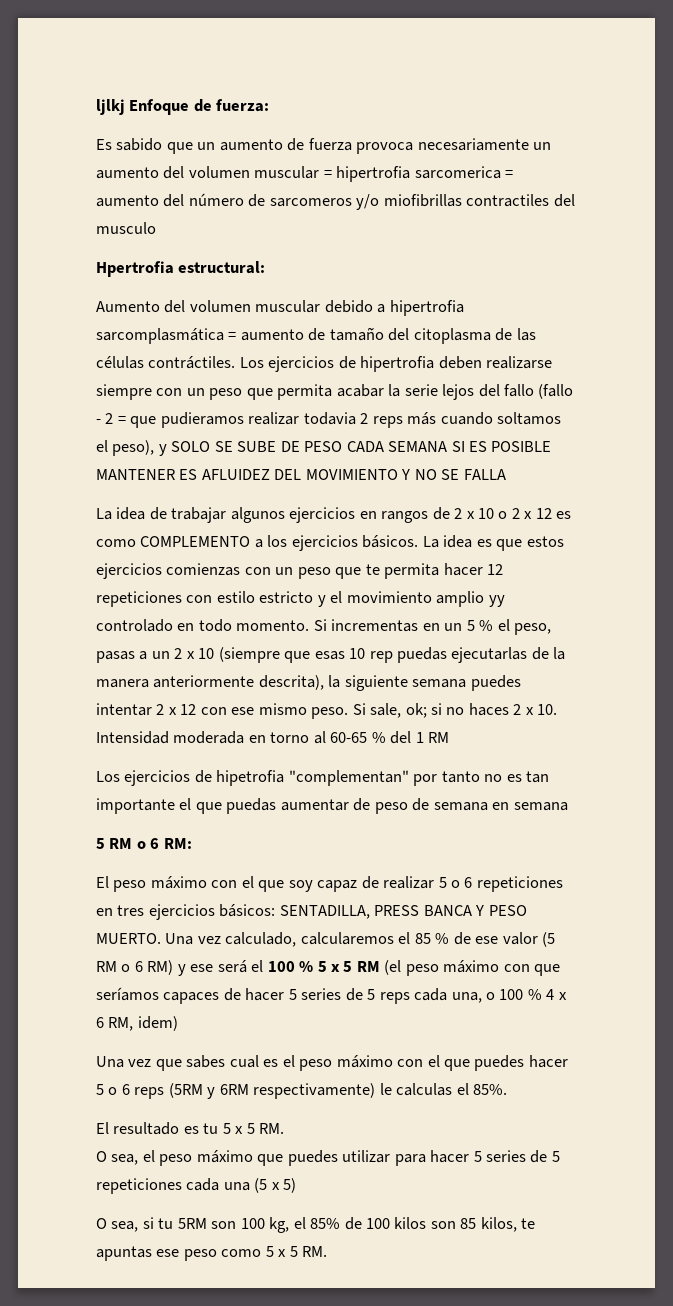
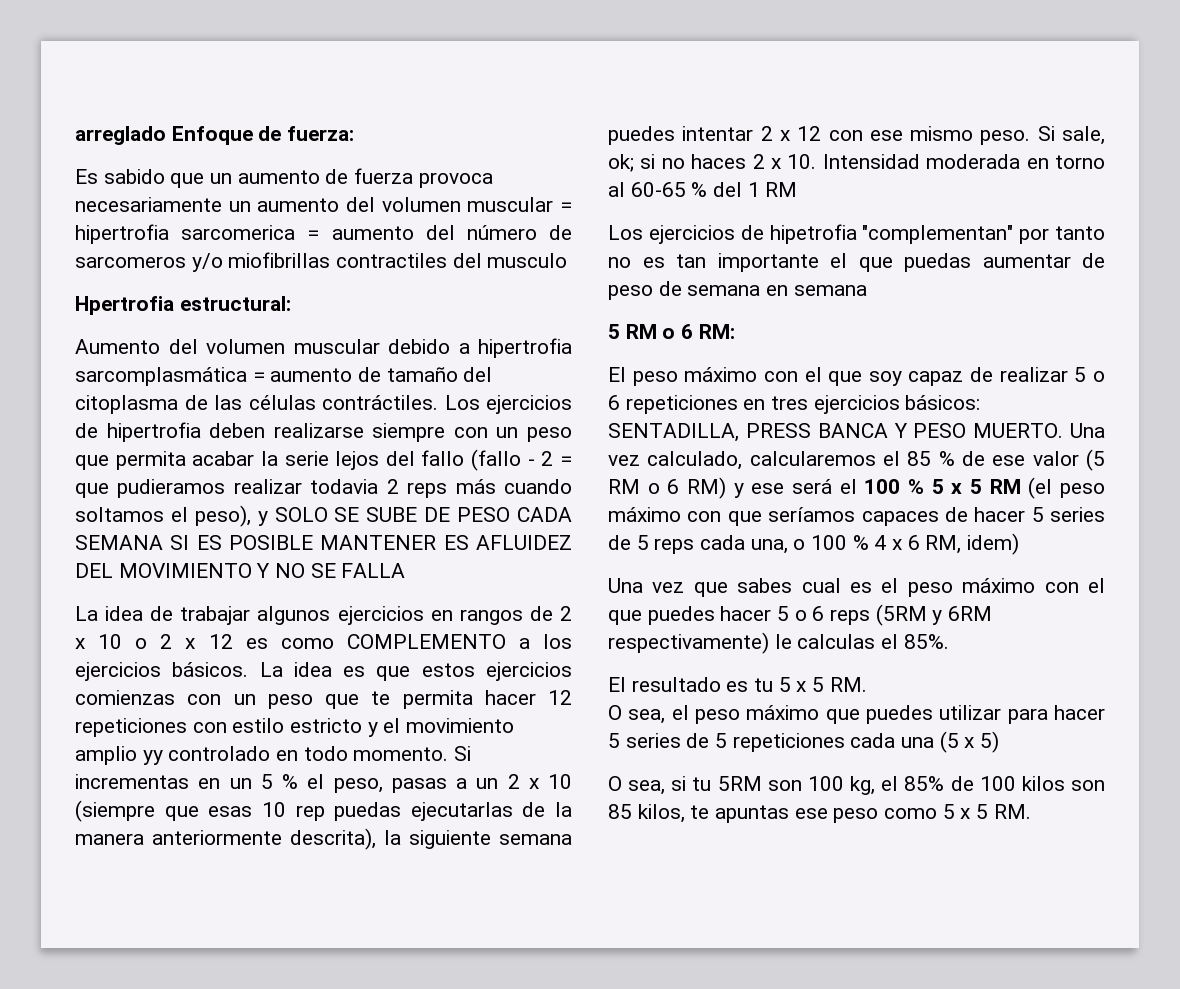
- ljlkj Enfoque de fuerza:
+ arreglado Enfoque de fuerza:

